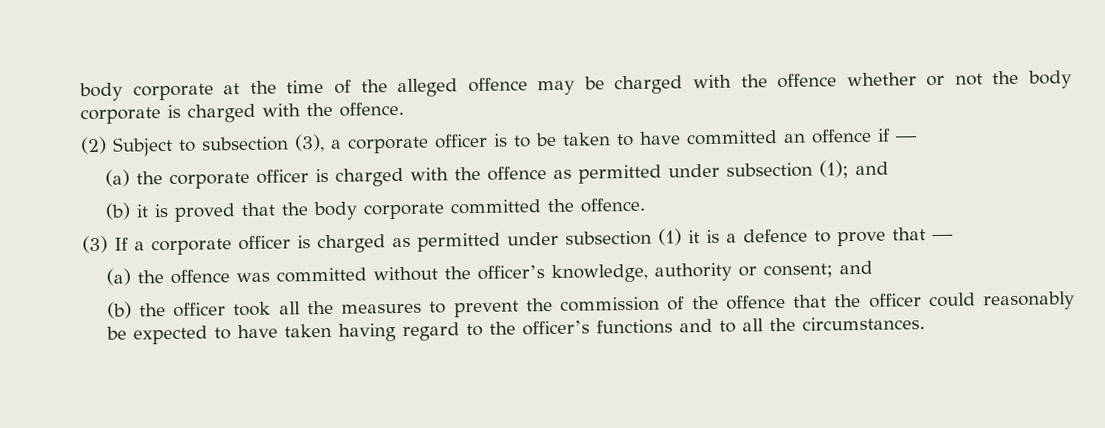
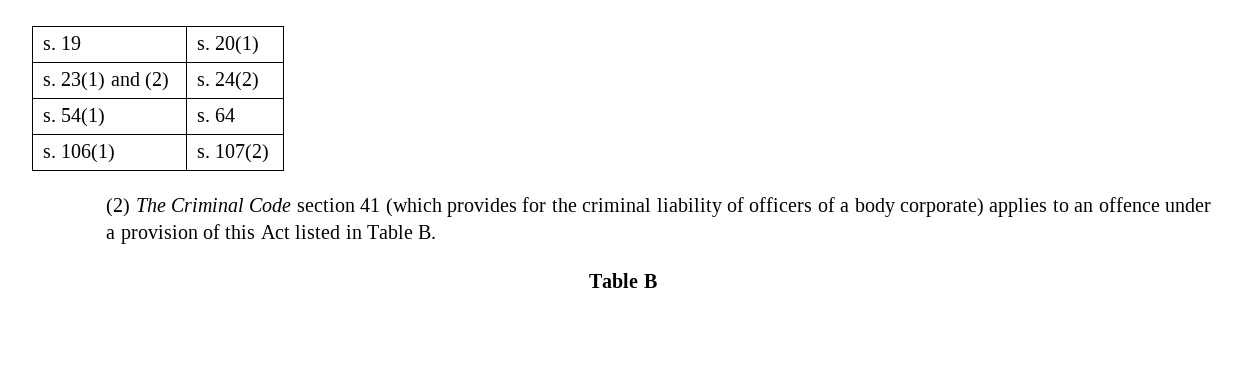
- body corporate at the time of the alleged offence may be charged with the offence whether or not the body corporate is charged with the offence.
- (2) Subject to subsection (3), a corporate officer is to be taken to have committed an offence if —
- (a) the corporate officer is charged with the offence as permitted under subsection (1); and
- (b) it is proved that the body corporate committed the offence.
- (3) If a corporate officer is charged as permitted under subsection (1) it is a defence to prove that —
- (a) the offence was committed without the officer’s knowledge, authority or consent; and
- (b) the officer took all the measures to prevent the commission of the offence that the officer could reasonably be expected to have taken having regard to the officer’s functions and to all the circumstances.
+ s. 19 | s. 20(1)
+ s. 23(1) and (2) | s. 24(2)
+ s. 54(1) | s. 64
+ s. 106(1) | s. 107(2)
+ (2) The Criminal Code section 41 (which provides for the criminal liability of officers of a body corporate) applies to an offence under a provision of this Act listed in Table B.
+ Table B

